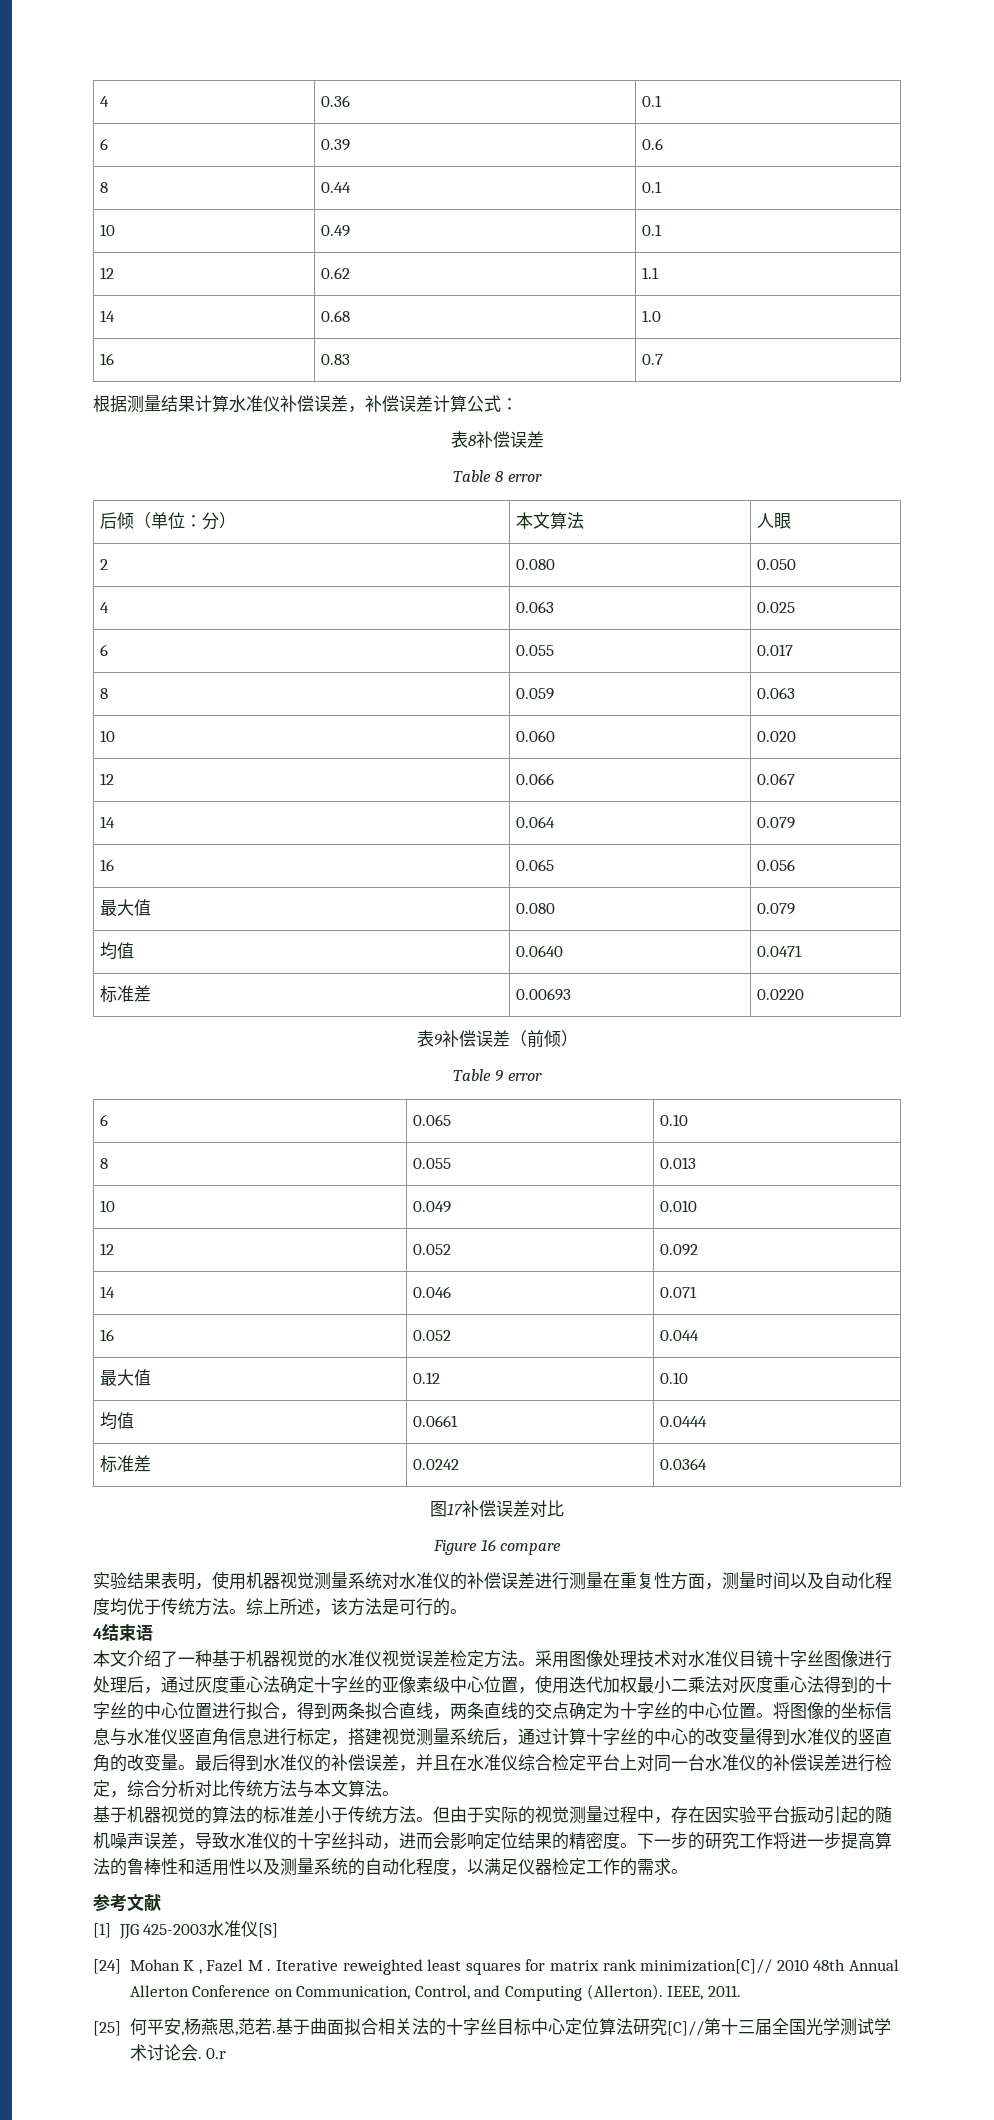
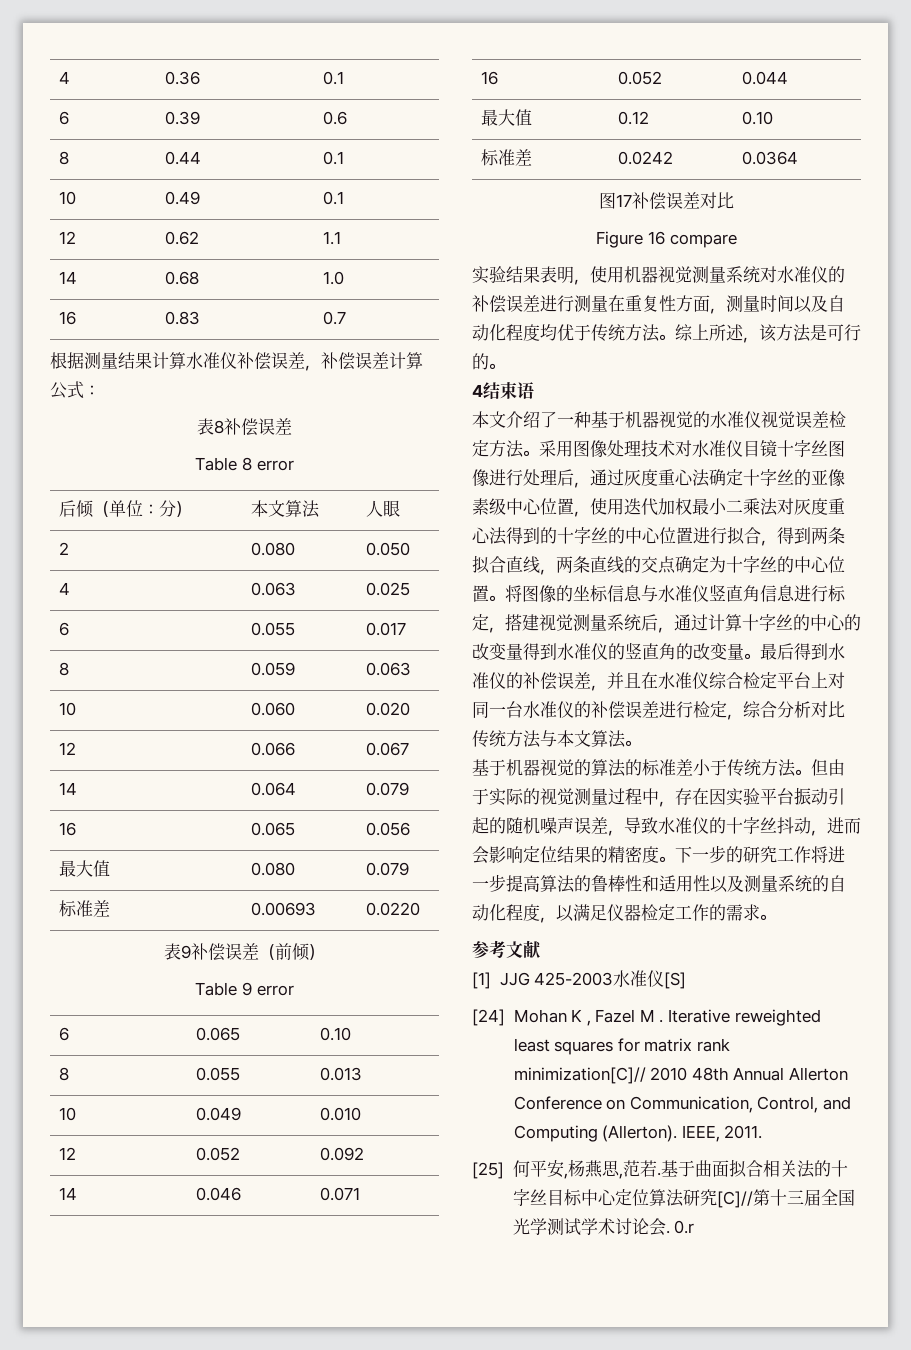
- 均值 | 0.0640 | 0.0471
- 均值 | 0.0661 | 0.0444

